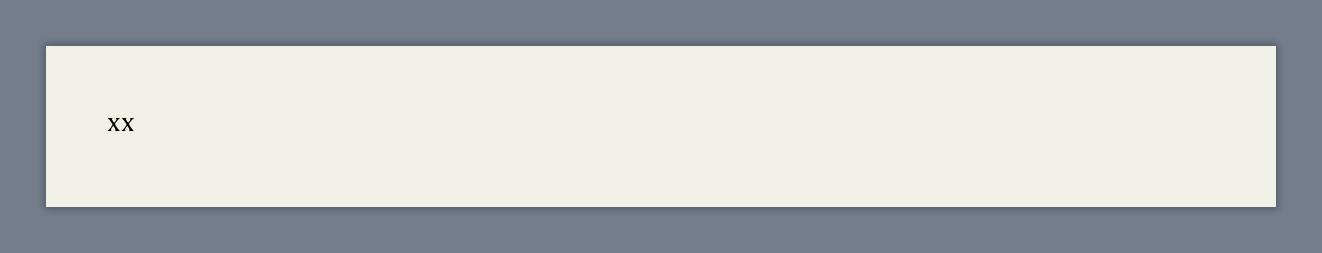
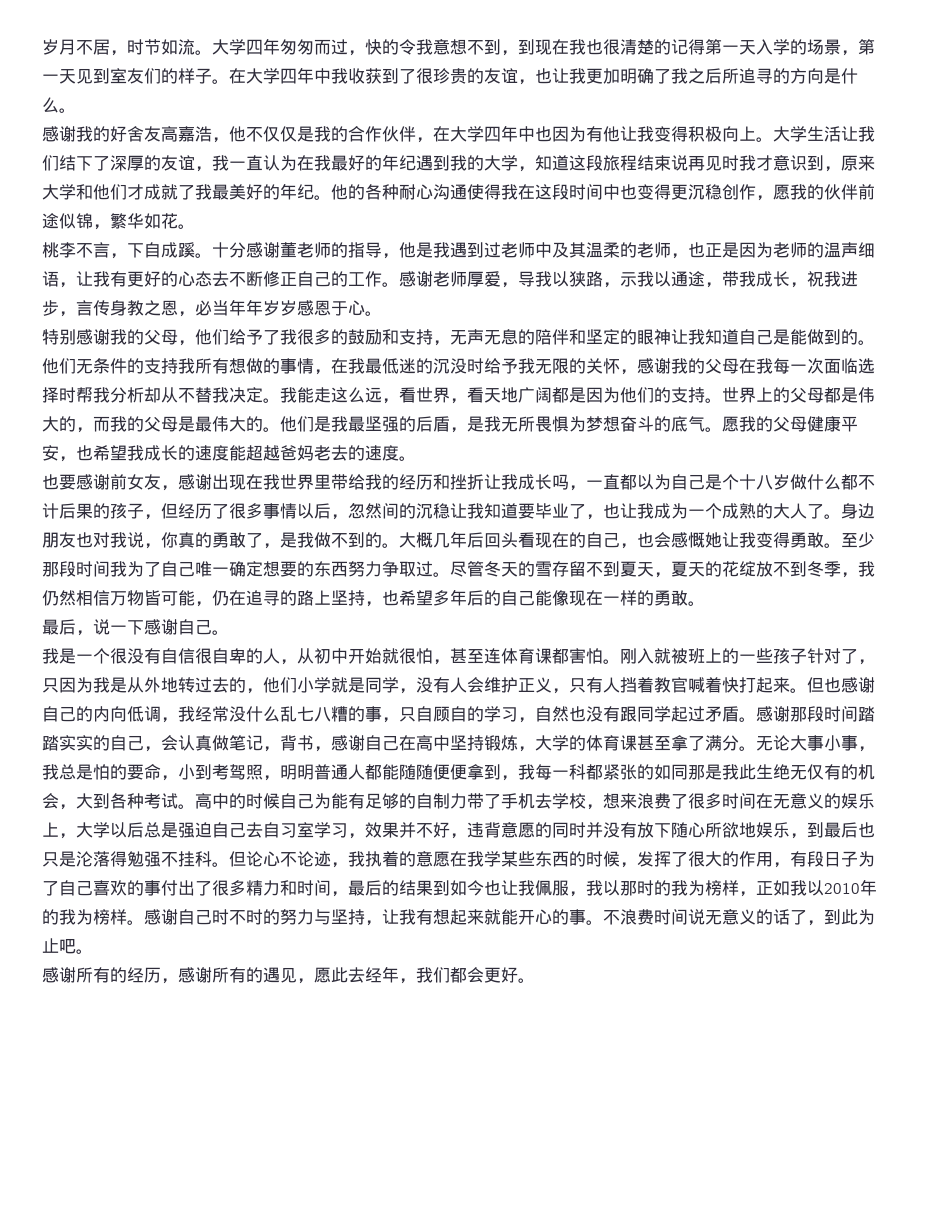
- XX
+ 岁月不居，时节如流。大学四年匆匆而过，快的令我意想不到，到现在我也很清楚的记得第一天入学的场景，第一天见到室友们的样子。在大学四年中我收获到了很珍贵的友谊，也让我更加明确了我之后所追寻的方向是什么。
+ 感谢我的好舍友高嘉浩，他不仅仅是我的合作伙伴，在大学四年中也因为有他让我变得积极向上。大学生活让我们结下了深厚的友谊，我一直认为在我最好的年纪遇到我的大学，知道这段旅程结束说再见时我才意识到，原来大学和他们才成就了我最美好的年纪。他的各种耐心沟通使得我在这段时间中也变得更沉稳创作，愿我的伙伴前途似锦，繁华如花。
+ 桃李不言，下自成蹊。十分感谢董老师的指导，他是我遇到过老师中及其温柔的老师，也正是因为老师的温声细语，让我有更好的心态去不断修正自己的工作。感谢老师厚爱，导我以狭路，示我以通途，带我成长，祝我进步，言传身教之恩，必当年年岁岁感恩于心。
+ 特别感谢我的父母，他们给予了我很多的鼓励和支持，无声无息的陪伴和坚定的眼神让我知道自己是能做到的。他们无条件的支持我所有想做的事情，在我最低迷的沉没时给予我无限的关怀，感谢我的父母在我每一次面临选择时帮我分析却从不替我决定。我能走这么远，看世界，看天地广阔都是因为他们的支持。世界上的父母都是伟大的，而我的父母是最伟大的。他们是我最坚强的后盾，是我无所畏惧为梦想奋斗的底气。愿我的父母健康平安，也希望我成长的速度能超越爸妈老去的速度。
+ 也要感谢前女友，感谢出现在我世界里带给我的经历和挫折让我成长吗，一直都以为自己是个十八岁做什么都不计后果的孩子，但经历了很多事情以后，忽然间的沉稳让我知道要毕业了，也让我成为一个成熟的大人了。身边朋友也对我说，你真的勇敢了，是我做不到的。大概几年后回头看现在的自己，也会感慨她让我变得勇敢。至少那段时间我为了自己唯一确定想要的东西努力争取过。尽管冬天的雪存留不到夏天，夏天的花绽放不到冬季，我仍然相信万物皆可能，仍在追寻的路上坚持，也希望多年后的自己能像现在一样的勇敢。
+ 最后，说一下感谢自己。
+ 我是一个很没有自信很自卑的人，从初中开始就很怕，甚至连体育课都害怕。刚入就被班上的一些孩子针对了，只因为我是从外地转过去的，他们小学就是同学，没有人会维护正义，只有人挡着教官喊着快打起来。但也感谢自己的内向低调，我经常没什么乱七八糟的事，只自顾自的学习，自然也没有跟同学起过矛盾。感谢那段时间踏踏实实的自己，会认真做笔记，背书，感谢自己在高中坚持锻炼，大学的体育课甚至拿了满分。无论大事小事，我总是怕的要命，小到考驾照，明明普通人都能随随便便拿到，我每一科都紧张的如同那是我此生绝无仅有的机会，大到各种考试。高中的时候自己为能有足够的自制力带了手机去学校，想来浪费了很多时间在无意义的娱乐上，大学以后总是强迫自己去自习室学习，效果并不好，违背意愿的同时并没有放下随心所欲地娱乐，到最后也只是沦落得勉强不挂科。但论心不论迹，我执着的意愿在我学某些东西的时候，发挥了很大的作用，有段日子为了自己喜欢的事付出了很多精力和时间，最后的结果到如今也让我佩服，我以那时的我为榜样，正如我以2010年的我为榜样。感谢自己时不时的努力与坚持，让我有想起来就能开心的事。不浪费时间说无意义的话了，到此为止吧。
+ 感谢所有的经历，感谢所有的遇见，愿此去经年，我们都会更好。

